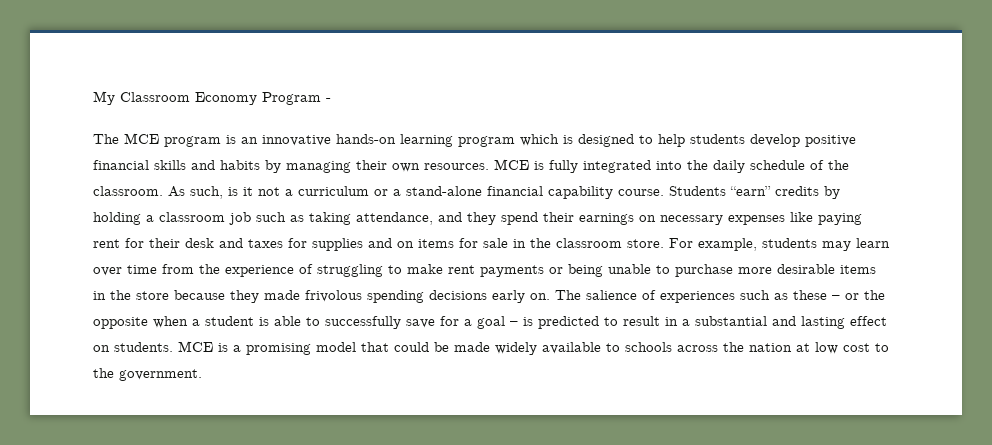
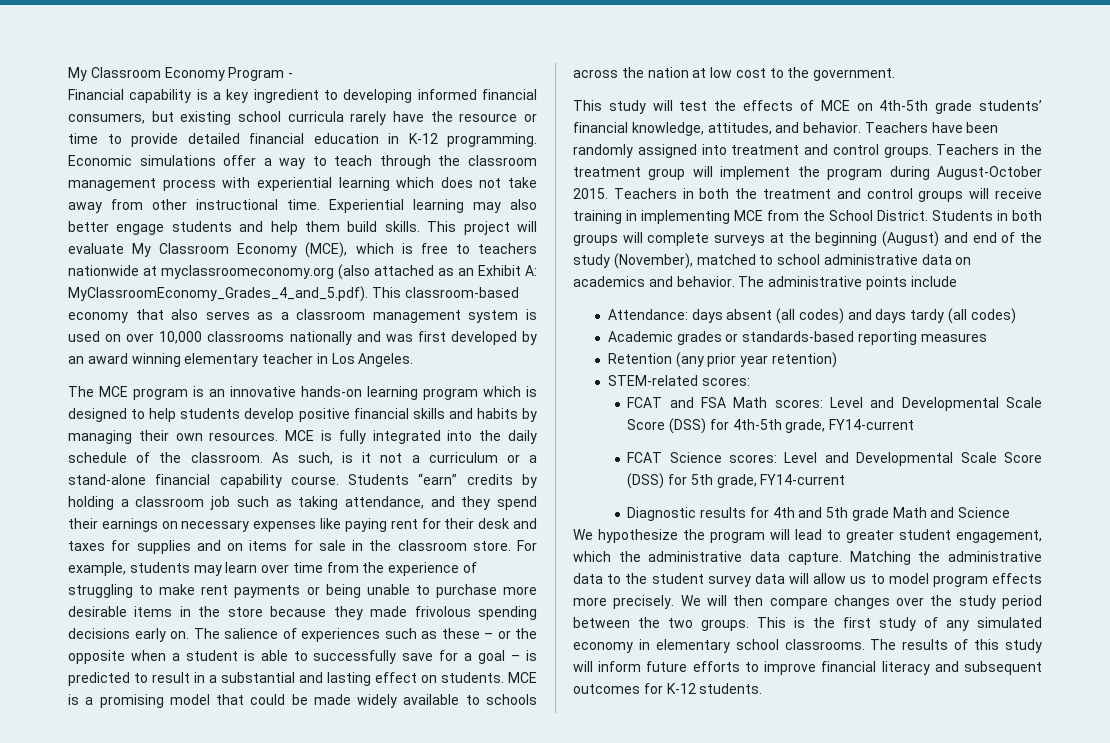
+ Financial capability is a key ingredient to developing informed financial consumers, but existing school curricula rarely have the resource or time to provide detailed financial education in K-12 programming. Economic simulations offer a way to teach through the classroom management process with experiential learning which does not take away from other instructional time. Experiential learning may also better engage students and help them build skills. This project will evaluate My Classroom Economy (MCE), which is free to teachers nationwide at myclassroomeconomy.org (also attached as an Exhibit A: MyClassroomEconomy_Grades_4_and_5.pdf). This classroom-based economy that also serves as a classroom management system is used on over 10,000 classrooms nationally and was first developed by an award winning elementary teacher in Los Angeles.
+ This study will test the effects of MCE on 4th-5th grade students’ financial knowledge, attitudes, and behavior. Teachers have been randomly assigned into treatment and control groups. Teachers in the treatment group will implement the program during August-October 2015. Teachers in both the treatment and control groups will receive training in implementing MCE from the School District. Students in both groups will complete surveys at the beginning (August) and end of the study (November), matched to school administrative data on academics and behavior. The administrative points include
+ Attendance: days absent (all codes) and days tardy (all codes)
+ Academic grades or standards-based reporting measures
+ Retention (any prior year retention)
+ STEM-related scores:
+ FCAT and FSA Math scores: Level and Developmental Scale Score (DSS) for 4th-5th grade, FY14-current
+ FCAT Science scores: Level and Developmental Scale Score (DSS) for 5th grade, FY14-current
+ Diagnostic results for 4th and 5th grade Math and Science
+ We hypothesize the program will lead to greater student engagement, which the administrative data capture. Matching the administrative data to the student survey data will allow us to model program effects more precisely. We will then compare changes over the study period between the two groups. This is the first study of any simulated economy in elementary school classrooms. The results of this study will inform future efforts to improve financial literacy and subsequent outcomes for K-12 students.

